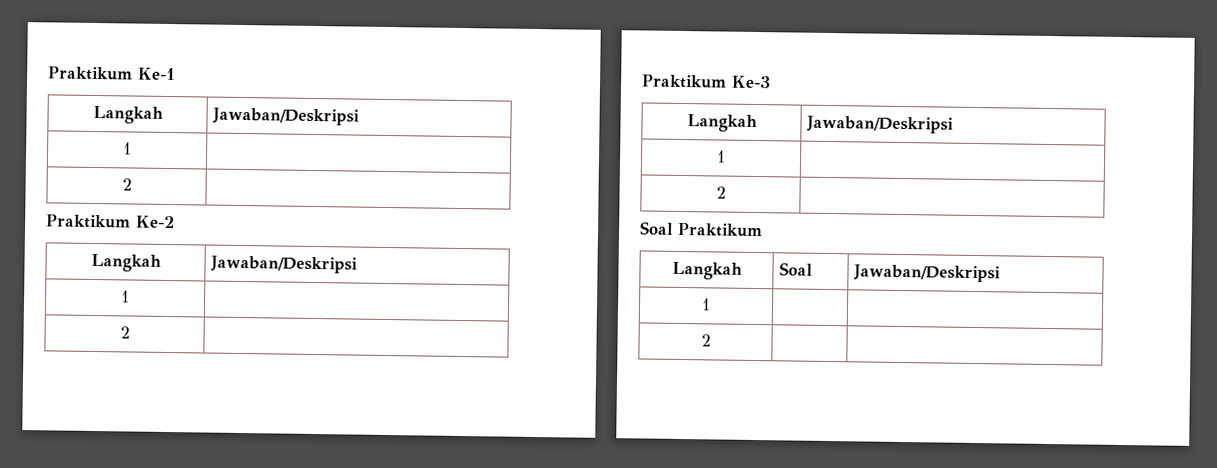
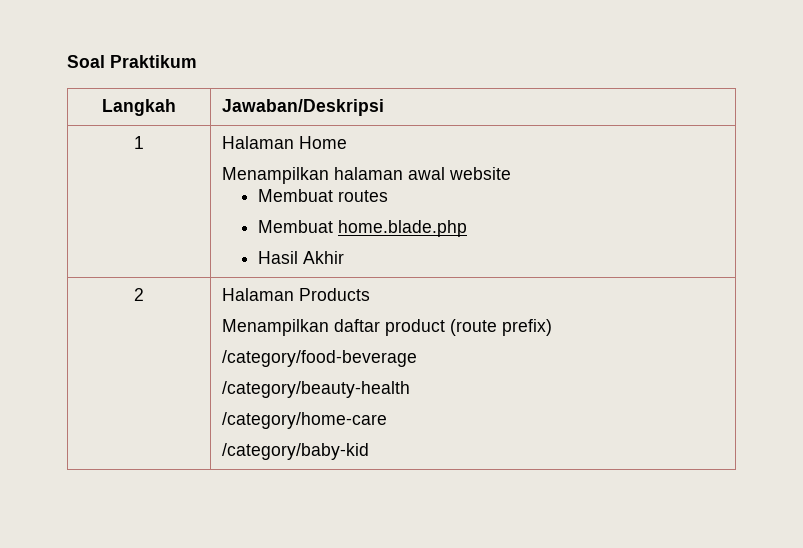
- Praktikum Ke-1
+ Soal Praktikum
  Langkah | Jawaban/Deskripsi
- 1 |
- 2 |
- Praktikum Ke-2
- Langkah | Jawaban/Deskripsi
- 1 |
- 2 |
- Praktikum Ke-3
- Langkah | Jawaban/Deskripsi
- 1 |
- 2 |
- Soal Praktikum
- Langkah | Soal | Jawaban/Deskripsi
- 1 | |
- 2 | |
+ 1 | Halaman Home
+ Menampilkan halaman awal website
+ Membuat routes
+ Membuat home.blade.php
+ Hasil Akhir
+ 2 | Halaman Products
+ Menampilkan daftar product (route prefix)
+ /category/food-beverage
+ /category/beauty-health
+ /category/home-care
+ /category/baby-kid

